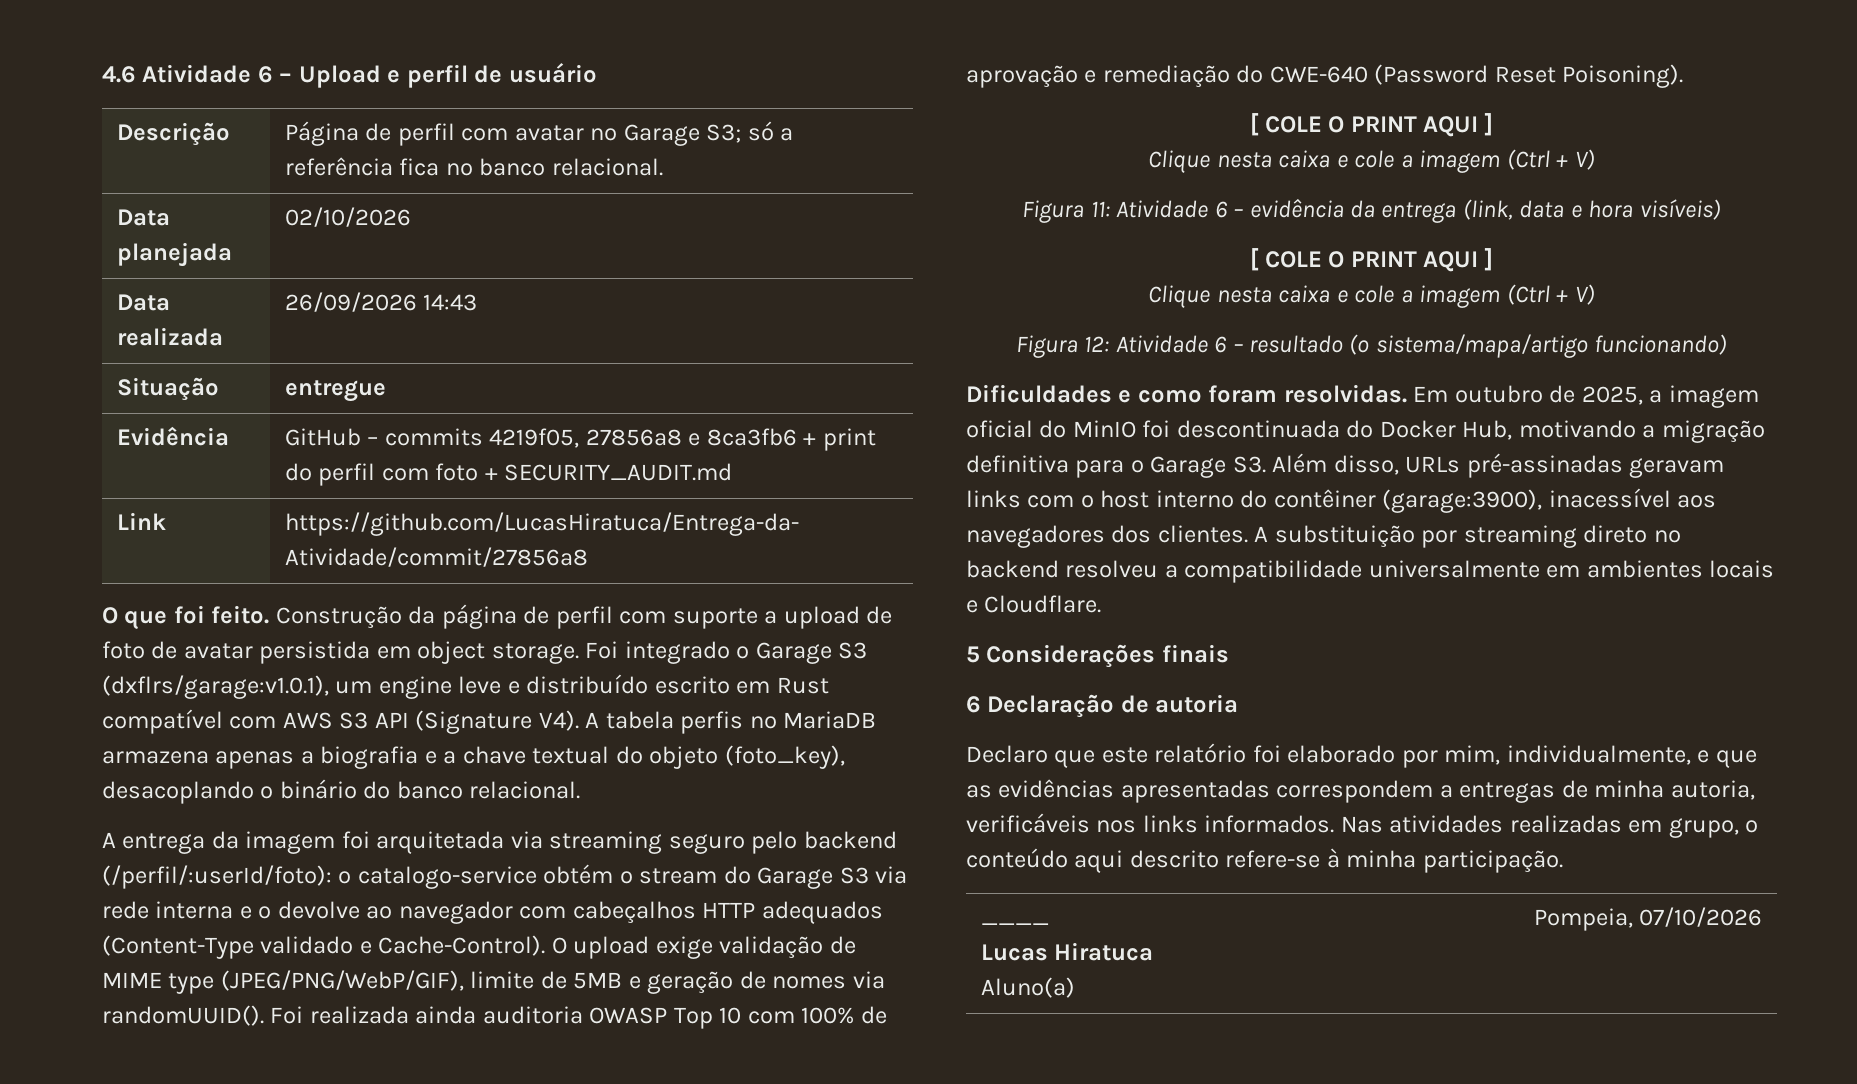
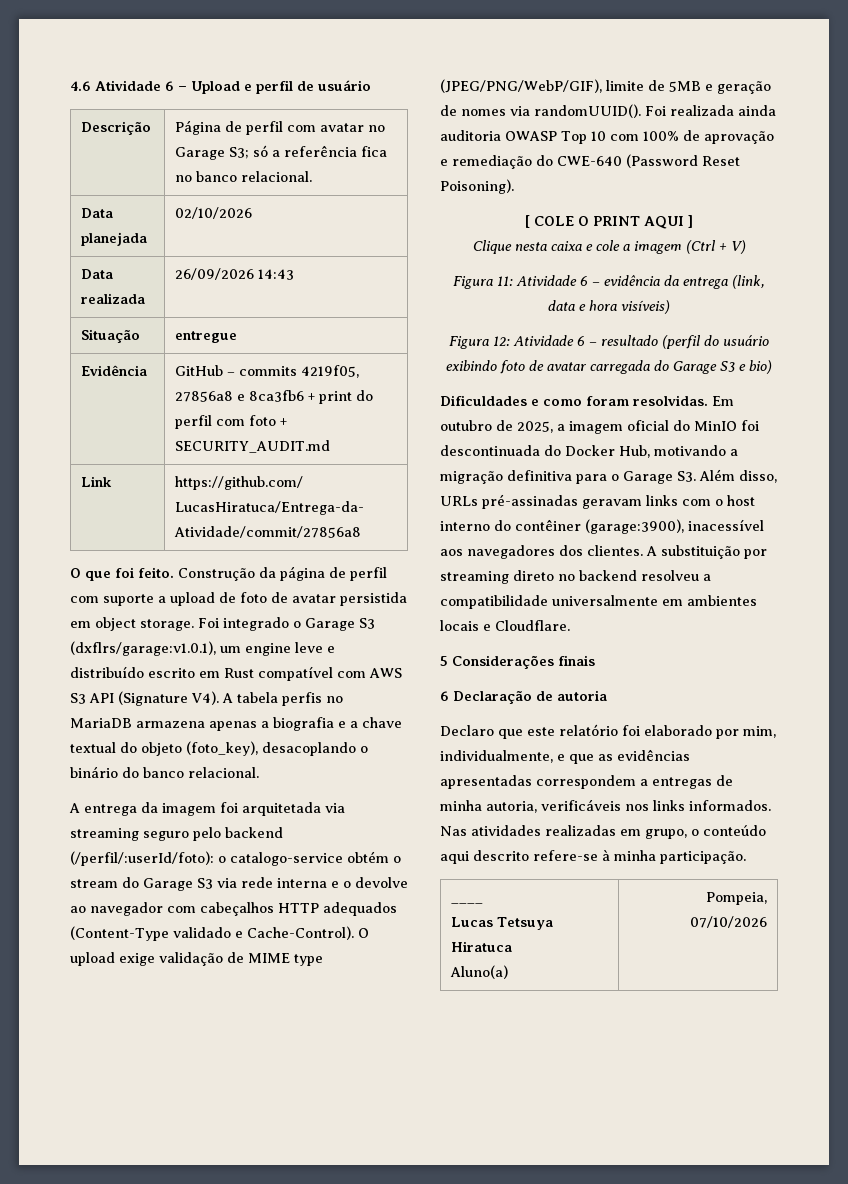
  Figura 11: Atividade 6 – evidência da entrega (link, data e hora visíveis)
- [ COLE O PRINT AQUI ]
- Clique nesta caixa e cole a imagem (Ctrl + V)
- Figura 12: Atividade 6 – resultado (o sistema/mapa/artigo funcionando)
+ Figura 12: Atividade 6 – resultado (perfil do usuário exibindo foto de avatar carregada do Garage S3 e bio)
  ____
- Lucas Hiratuca
+ Lucas Tetsuya Hiratuca

